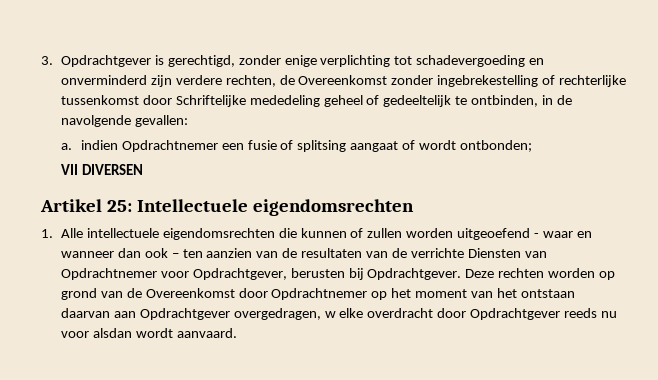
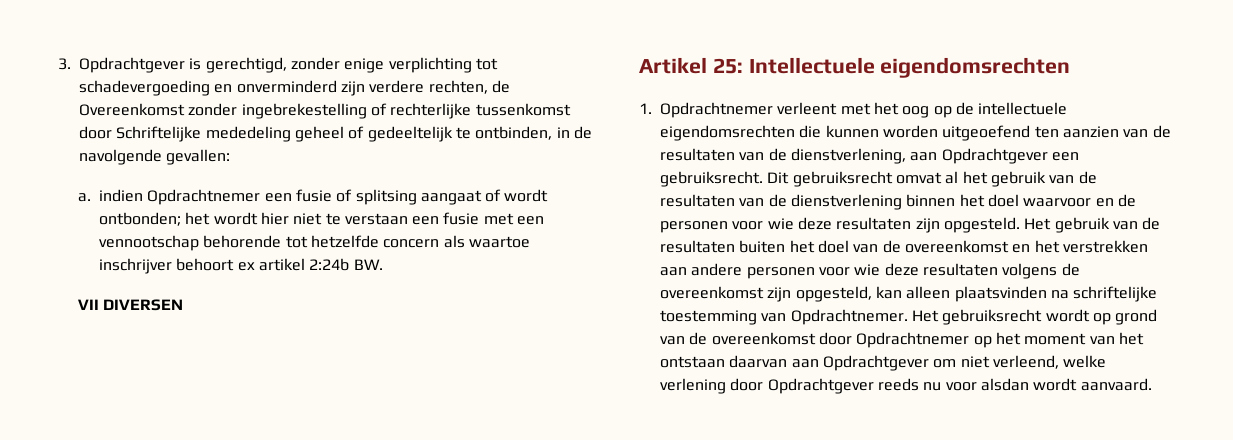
- a. indien Opdrachtnemer een fusie of splitsing aangaat of wordt ontbonden;
+ a. indien Opdrachtnemer een fusie of splitsing aangaat of wordt ontbonden; het wordt hier niet te verstaan een fusie met een vennootschap behorende tot hetzelfde concern als waartoe inschrijver behoort ex artikel 2:24b BW.
- 1. Alle intellectuele eigendomsrechten die kunnen of zullen worden uitgeoefend - waar en wanneer dan ook – ten aanzien van de resultaten van de verrichte Diensten van Opdrachtnemer voor Opdrachtgever, berusten bij Opdrachtgever. Deze rechten worden op grond van de Overeenkomst door Opdrachtnemer op het moment van het ontstaan daarvan aan Opdrachtgever overgedragen, w elke overdracht door Opdrachtgever reeds nu voor alsdan wordt aanvaard.
+ 1. Opdrachtnemer verleent met het oog op de intellectuele eigendomsrechten die kunnen worden uitgeoefend ten aanzien van de resultaten van de dienstverlening, aan Opdrachtgever een gebruiksrecht. Dit gebruiksrecht omvat al het gebruik van de resultaten van de dienstverlening binnen het doel waarvoor en de personen voor wie deze resultaten zijn opgesteld. Het gebruik van de resultaten buiten het doel van de overeenkomst en het verstrekken aan andere personen voor wie deze resultaten volgens de overeenkomst zijn opgesteld, kan alleen plaatsvinden na schriftelijke toestemming van Opdrachtnemer. Het gebruiksrecht wordt op grond van de overeenkomst door Opdrachtnemer op het moment van het ontstaan daarvan aan Opdrachtgever om niet verleend, welke verlening door Opdrachtgever reeds nu voor alsdan wordt aanvaard.

